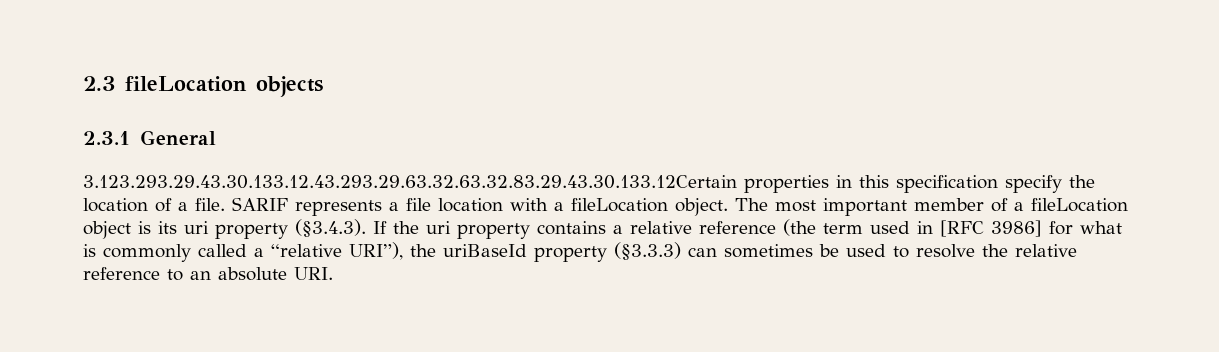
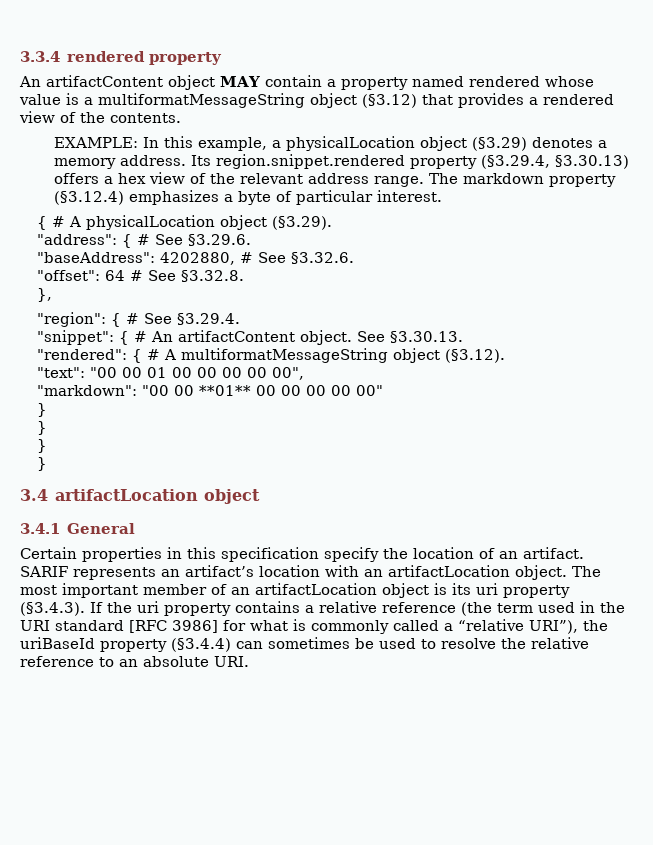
- 2.3 fileLocation objects
- 2.3.1 General
+ 3.3.4 rendered property
+ An artifactContent object MAY contain a property named rendered whose value is a multiformatMessageString object (§3.12) that provides a rendered view of the contents.
+ EXAMPLE: In this example, a physicalLocation object (§3.29) denotes a memory address. Its region.snippet.rendered property (§3.29.4, §3.30.13) offers a hex view of the relevant address range. The markdown property (§3.12.4) emphasizes a byte of particular interest.
+ { # A physicalLocation object (§3.29).
+ "address": { # See §3.29.6.
+ "baseAddress": 4202880, # See §3.32.6.
+ "offset": 64 # See §3.32.8.
+ },
+ "region": { # See §3.29.4.
+ "snippet": { # An artifactContent object. See §3.30.13.
+ "rendered": { # A multiformatMessageString object (§3.12).
+ "text": "00 00 01 00 00 00 00 00",
+ "markdown": "00 00 **01** 00 00 00 00 00"
+ }
+ }
+ }
+ }
+ 3.4 artifactLocation object
+ 3.4.1 General
- 3.123.293.29.43.30.133.12.43.293.29.63.32.63.32.83.29.43.30.133.12Certain properties in this specification specify the location of a file. SARIF represents a file location with a fileLocation object.
+ Certain properties in this specification specify the location of an artifact. SARIF represents an artifact’s location with an artifactLocation object.
- The most important member of a fileLocation object is its uri property (§3.4.3). If the uri property contains a relative reference (the term used in [RFC 3986] for what is commonly called a “relative URI”), the uriBaseId property (§3.3.3) can sometimes be used to resolve the relative reference to an absolute URI.
+ The most important member of an artifactLocation object is its uri property (§3.4.3). If the uri property contains a relative reference (the term used in the URI standard [RFC 3986] for what is commonly called a “relative URI”), the uriBaseId property (§3.4.4) can sometimes be used to resolve the relative reference to an absolute URI.

